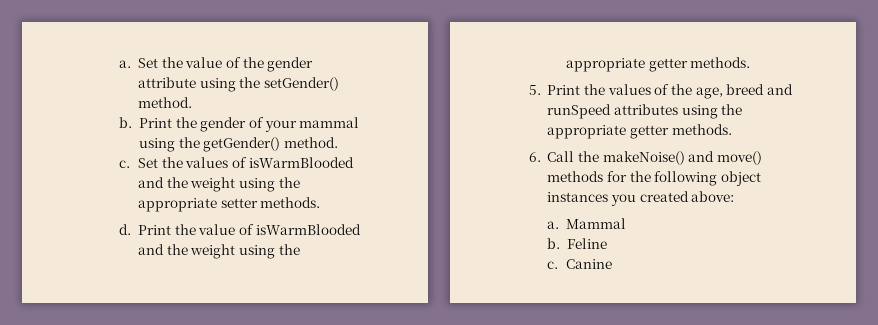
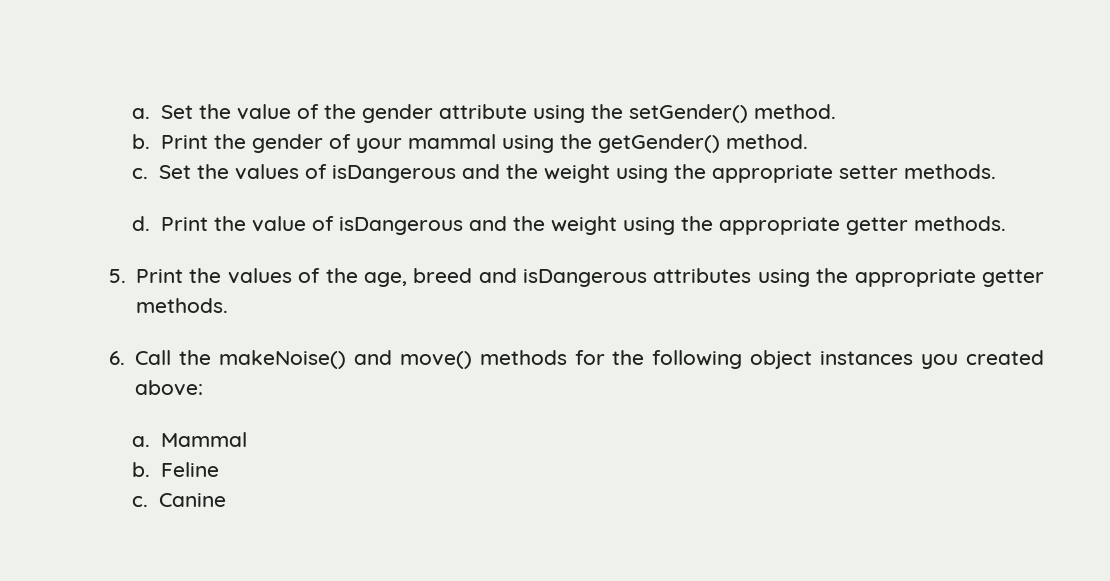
- Set the values of isWarmBlooded and the weight using the appropriate setter methods.
+ Set the values of isDangerous and the weight using the appropriate setter methods.
- Print the value of isWarmBlooded and the weight using the appropriate getter methods.
+ Print the value of isDangerous and the weight using the appropriate getter methods.
- 5. Print the values of the age, breed and runSpeed attributes using the appropriate getter methods.
+ 5. Print the values of the age, breed and isDangerous attributes using the appropriate getter methods.

